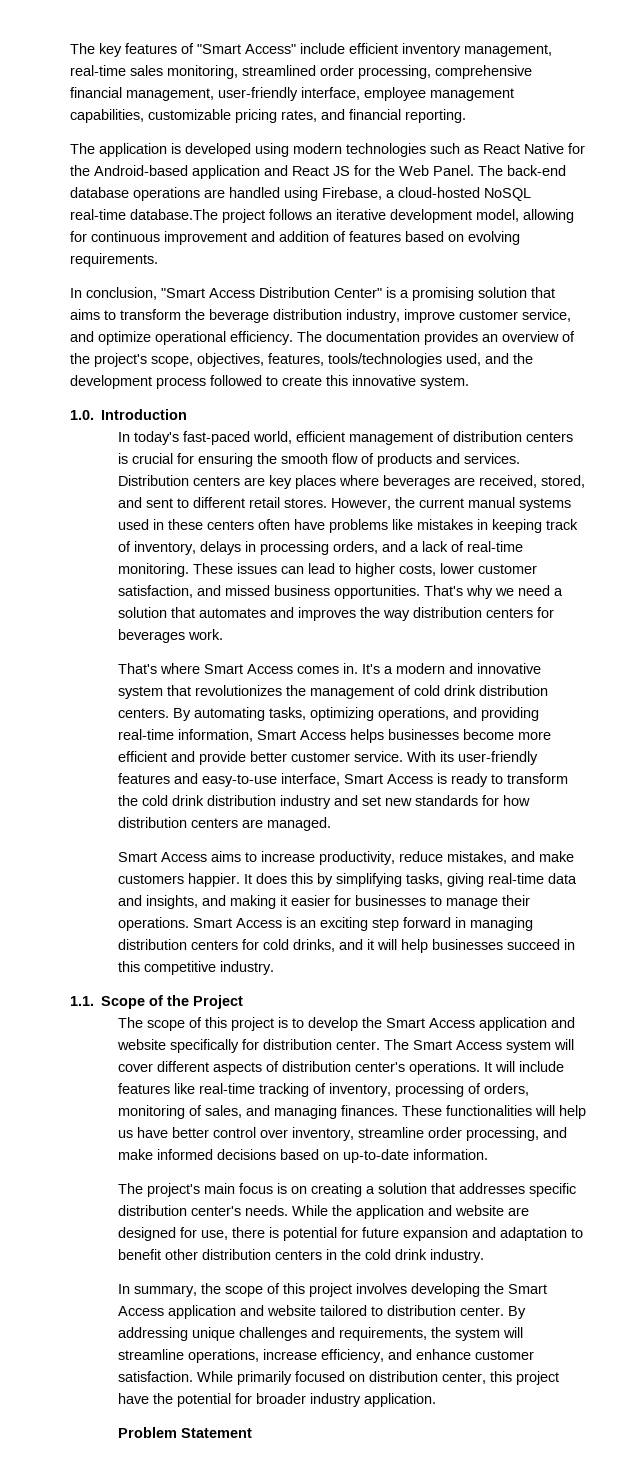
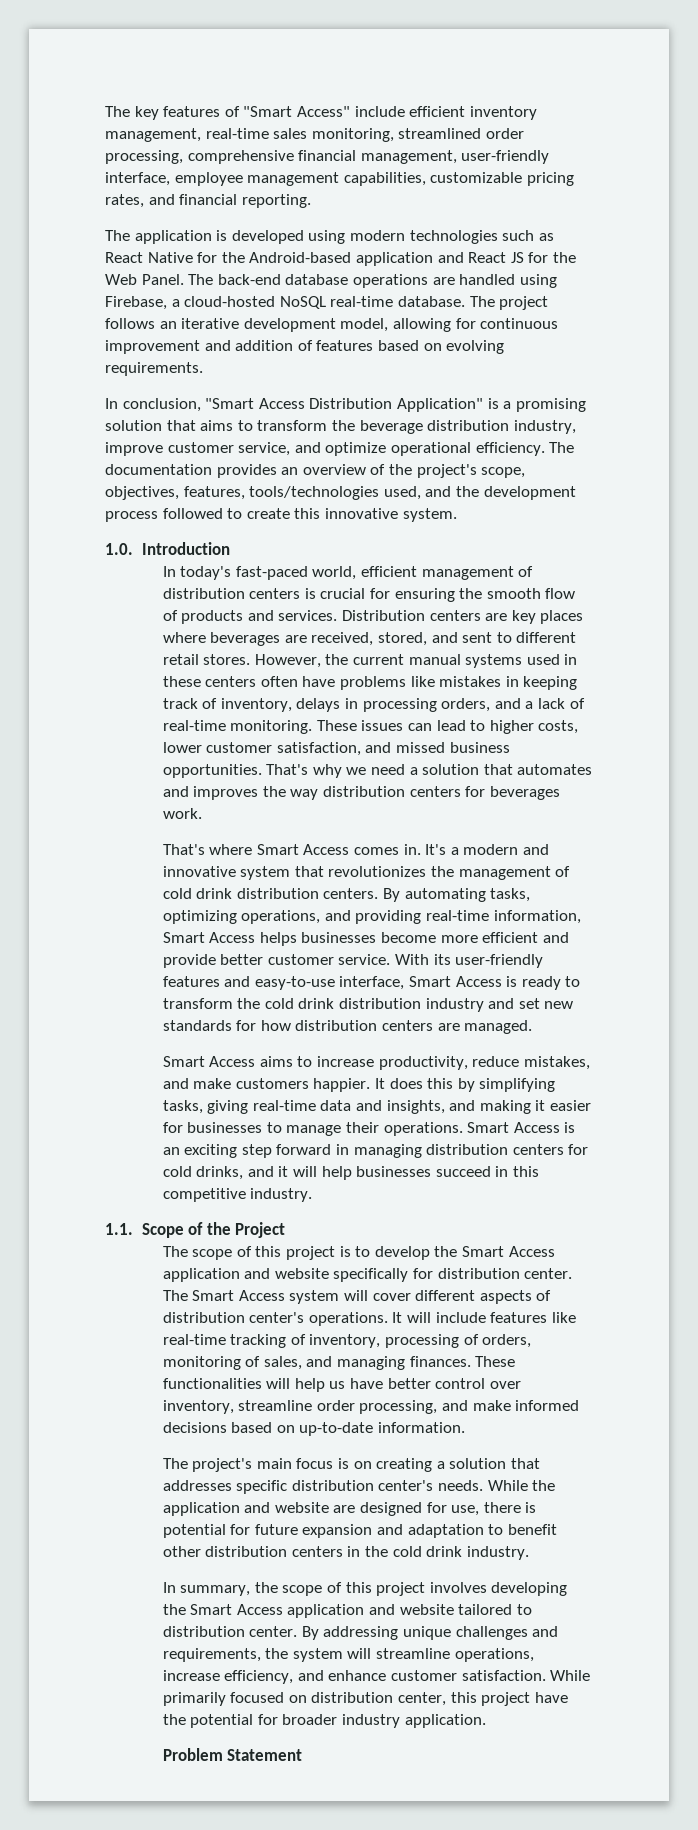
- The back-end database operations are handled using Firebase, a cloud-hosted NoSQL real-time database.The project follows an iterative development model, allowing for continuous improvement and addition of features based on evolving requirements.
+ The back-end database operations are handled using Firebase, a cloud-hosted NoSQL real-time database. The project follows an iterative development model, allowing for continuous improvement and addition of features based on evolving requirements.
- In conclusion, "Smart Access Distribution Center" is a promising solution that aims to transform the beverage distribution industry, improve customer service, and optimize operational efficiency.
+ In conclusion, "Smart Access Distribution Application" is a promising solution that aims to transform the beverage distribution industry, improve customer service, and optimize operational efficiency.

